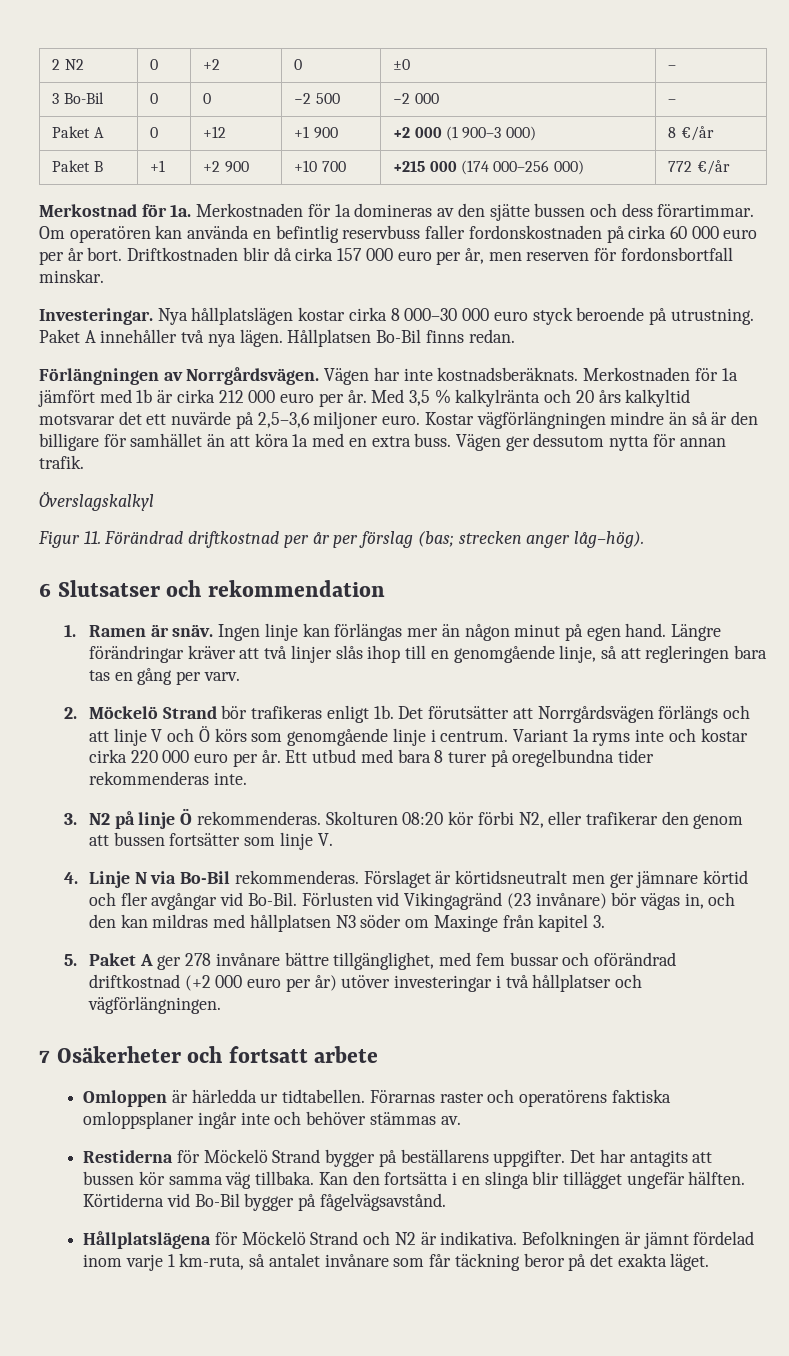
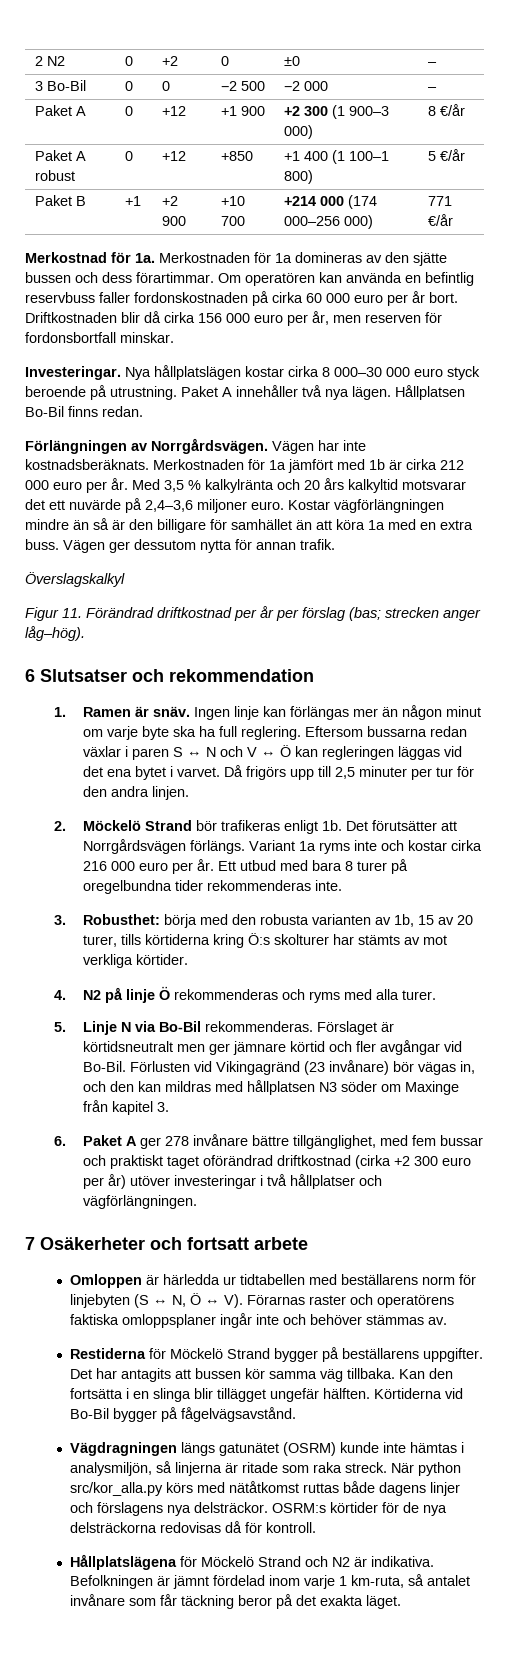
- Paket A | 0 | +12 | +1 900 | +2 000 (1 900–3 000) | 8 €/år
+ Paket A | 0 | +12 | +1 900 | +2 300 (1 900–3 000) | 8 €/år
+ Paket A robust | 0 | +12 | +850 | +1 400 (1 100–1 800) | 5 €/år
- Paket B | +1 | +2 900 | +10 700 | +215 000 (174 000–256 000) | 772 €/år
+ Paket B | +1 | +2 900 | +10 700 | +214 000 (174 000–256 000) | 771 €/år
- Driftkostnaden blir då cirka 157 000 euro per år, men reserven för fordonsbortfall minskar.
+ Driftkostnaden blir då cirka 156 000 euro per år, men reserven för fordonsbortfall minskar.
- Med 3,5 % kalkylränta och 20 års kalkyltid motsvarar det ett nuvärde på 2,5–3,6 miljoner euro.
+ Med 3,5 % kalkylränta och 20 års kalkyltid motsvarar det ett nuvärde på 2,4–3,6 miljoner euro.
- Ingen linje kan förlängas mer än någon minut på egen hand. Längre förändringar kräver att två linjer slås ihop till en genomgående linje, så att regleringen bara tas en gång per varv.
+ Ingen linje kan förlängas mer än någon minut om varje byte ska ha full reglering. Eftersom bussarna redan växlar i paren S ↔ N och V ↔ Ö kan regleringen läggas vid det ena bytet i varvet. Då frigörs upp till 2,5 minuter per tur för den andra linjen.
- Det förutsätter att Norrgårdsvägen förlängs och att linje V och Ö körs som genomgående linje i centrum.
+ Det förutsätter att Norrgårdsvägen förlängs.
- Variant 1a ryms inte och kostar cirka 220 000 euro per år.
+ Variant 1a ryms inte och kostar cirka 216 000 euro per år.
- 3. N2 på linje Ö rekommenderas. Skolturen 08:20 kör förbi N2, eller trafikerar den genom att bussen fortsätter som linje V.
- 4. Linje N via Bo-Bil rekommenderas.
+ 3. Robusthet: börja med den robusta varianten av 1b, 15 av 20 turer, tills körtiderna kring Ö:s skolturer har stämts av mot verkliga körtider.
+ 4. N2 på linje Ö rekommenderas och ryms med alla turer.
+ 5. Linje N via Bo-Bil rekommenderas.
- 5. Paket A ger 278 invånare bättre tillgänglighet, med fem bussar och oförändrad driftkostnad (+2 000 euro per år) utöver investeringar i två hållplatser och vägförlängningen.
+ 6. Paket A ger 278 invånare bättre tillgänglighet, med fem bussar och praktiskt taget oförändrad driftkostnad (cirka +2 300 euro per år) utöver investeringar i två hållplatser och vägförlängningen.
- Omloppen är härledda ur tidtabellen. Förarnas raster och operatörens faktiska omloppsplaner ingår inte och behöver stämmas av.
+ Omloppen är härledda ur tidtabellen med beställarens norm för linjebyten (S ↔ N, Ö ↔ V). Förarnas raster och operatörens faktiska omloppsplaner ingår inte och behöver stämmas av.
+ Vägdragningen längs gatunätet (OSRM) kunde inte hämtas i analysmiljön, så linjerna är ritade som raka streck. När python src/kor_alla.py körs med nätåtkomst ruttas både dagens linjer och förslagens nya delsträckor. OSRM:s körtider för de nya delsträckorna redovisas då för kontroll.

